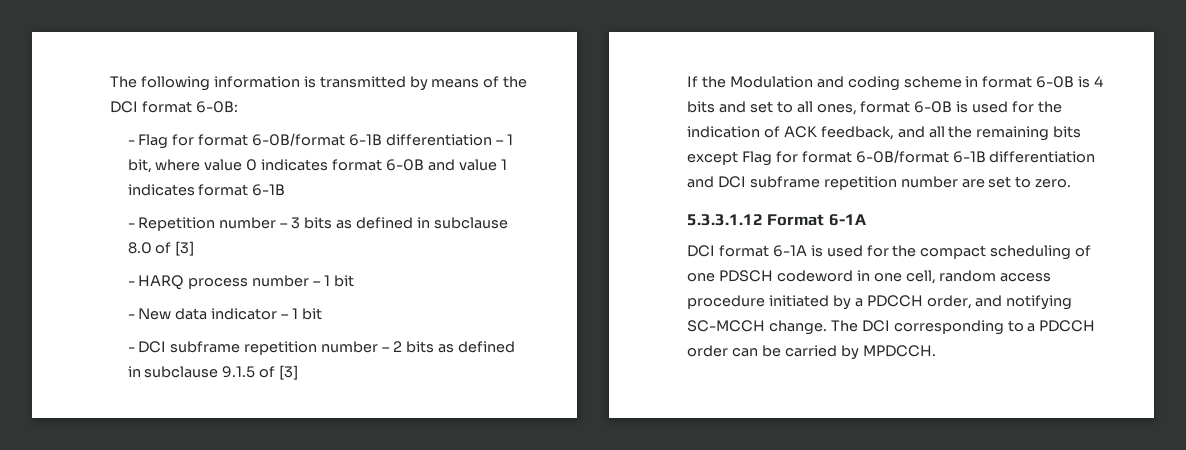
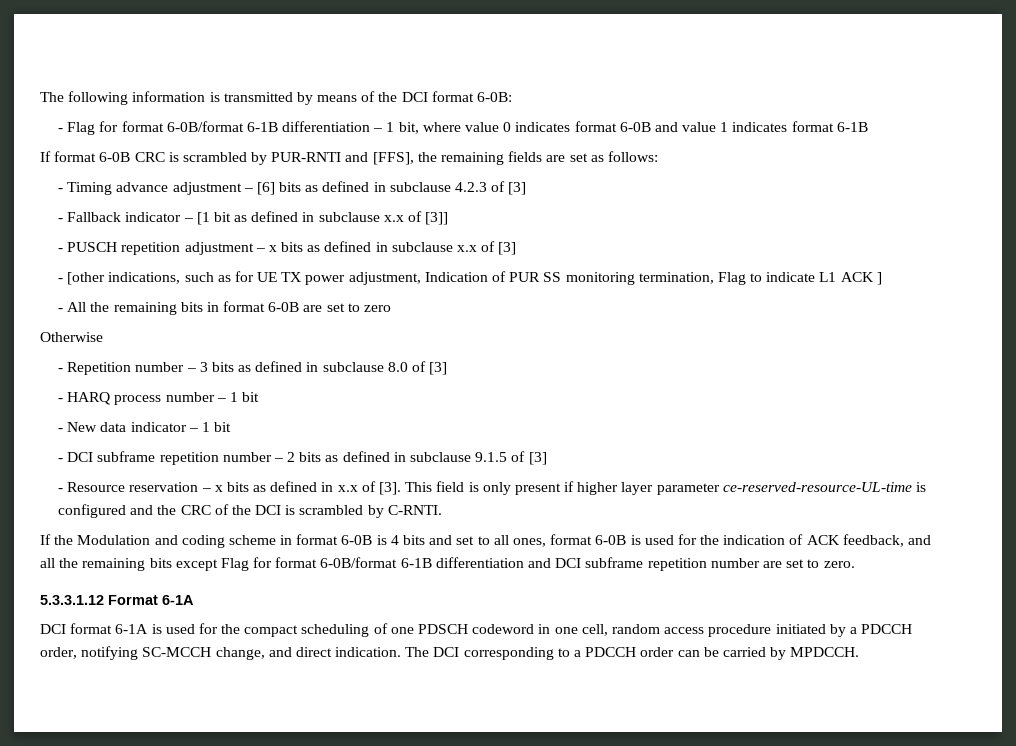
+ If format 6-0B CRC is scrambled by PUR-RNTI and [FFS], the remaining fields are set as follows:
+ - Timing advance adjustment – [6] bits as defined in subclause 4.2.3 of [3]
+ - Fallback indicator – [1 bit as defined in subclause x.x of [3]]
+ - PUSCH repetition adjustment – x bits as defined in subclause x.x of [3]
+ - [other indications, such as for UE TX power adjustment, Indication of PUR SS monitoring termination, Flag to indicate L1 ACK ]
+ - All the remaining bits in format 6-0B are set to zero
+ Otherwise
+ - Resource reservation – x bits as defined in x.x of [3]. This field is only present if higher layer parameter ce-reserved-resource-UL-time is configured and the CRC of the DCI is scrambled by C-RNTI.
- DCI format 6-1A is used for the compact scheduling of one PDSCH codeword in one cell, random access procedure initiated by a PDCCH order, and notifying SC-MCCH change.
+ DCI format 6-1A is used for the compact scheduling of one PDSCH codeword in one cell, random access procedure initiated by a PDCCH order, notifying SC-MCCH change, and direct indication.

